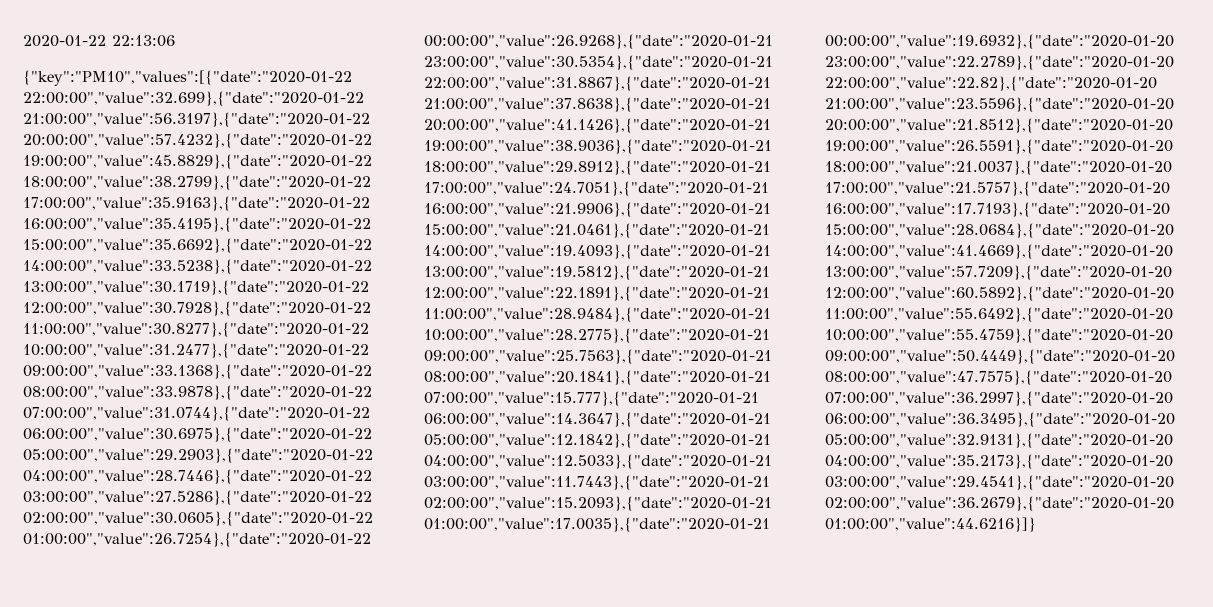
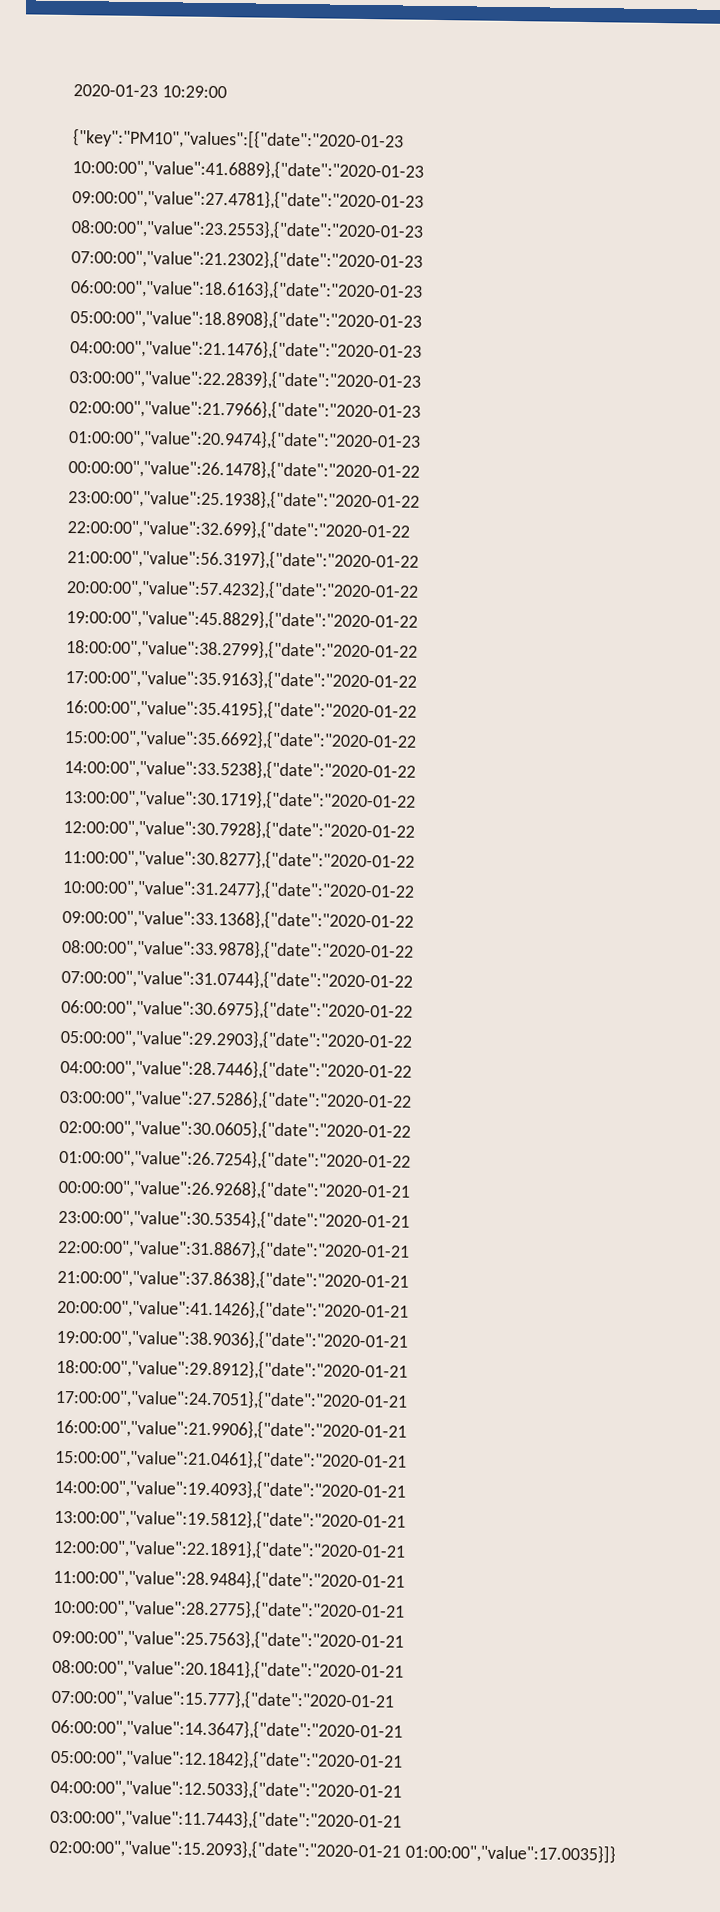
- 2020-01-22 22:13:06
- {"key":"PM10","values":[{"date":"2020-01-22 22:00:00","value":32.699},{"date":"2020-01-22 21:00:00","value":56.3197},{"date":"2020-01-22 20:00:00","value":57.4232},{"date":"2020-01-22 19:00:00","value":45.8829},{"date":"2020-01-22 18:00:00","value":38.2799},{"date":"2020-01-22 17:00:00","value":35.9163},{"date":"2020-01-22 16:00:00","value":35.4195},{"date":"2020-01-22 15:00:00","value":35.6692},{"date":"2020-01-22 14:00:00","value":33.5238},{"date":"2020-01-22 13:00:00","value":30.1719},{"date":"2020-01-22 12:00:00","value":30.7928},{"date":"2020-01-22 11:00:00","value":30.8277},{"date":"2020-01-22 10:00:00","value":31.2477},{"date":"2020-01-22 09:00:00","value":33.1368},{"date":"2020-01-22 08:00:00","value":33.9878},{"date":"2020-01-22 07:00:00","value":31.0744},{"date":"2020-01-22 06:00:00","value":30.6975},{"date":"2020-01-22 05:00:00","value":29.2903},{"date":"2020-01-22 04:00:00","value":28.7446},{"date":"2020-01-22 03:00:00","value":27.5286},{"date":"2020-01-22 02:00:00","value":30.0605},{"date":"2020-01-22 01:00:00","value":26.7254},{"date":"2020-01-22 00:00:00","value":26.9268},{"date":"2020-01-21 23:00:00","value":30.5354},{"date":"2020-01-21 22:00:00","value":31.8867},{"date":"2020-01-21 21:00:00","value":37.8638},{"date":"2020-01-21 20:00:00","value":41.1426},{"date":"2020-01-21 19:00:00","value":38.9036},{"date":"2020-01-21 18:00:00","value":29.8912},{"date":"2020-01-21 17:00:00","value":24.7051},{"date":"2020-01-21 16:00:00","value":21.9906},{"date":"2020-01-21 15:00:00","value":21.0461},{"date":"2020-01-21 14:00:00","value":19.4093},{"date":"2020-01-21 13:00:00","value":19.5812},{"date":"2020-01-21 12:00:00","value":22.1891},{"date":"2020-01-21 11:00:00","value":28.9484},{"date":"2020-01-21 10:00:00","value":28.2775},{"date":"2020-01-21 09:00:00","value":25.7563},{"date":"2020-01-21 08:00:00","value":20.1841},{"date":"2020-01-21 07:00:00","value":15.777},{"date":"2020-01-21 06:00:00","value":14.3647},{"date":"2020-01-21 05:00:00","value":12.1842},{"date":"2020-01-21 04:00:00","value":12.5033},{"date":"2020-01-21 03:00:00","value":11.7443},{"date":"2020-01-21 02:00:00","value":15.2093},{"date":"2020-01-21 01:00:00","value":17.0035},{"date":"2020-01-21 00:00:00","value":19.6932},{"date":"2020-01-20 23:00:00","value":22.2789},{"date":"2020-01-20 22:00:00","value":22.82},{"date":"2020-01-20 21:00:00","value":23.5596},{"date":"2020-01-20 20:00:00","value":21.8512},{"date":"2020-01-20 19:00:00","value":26.5591},{"date":"2020-01-20 18:00:00","value":21.0037},{"date":"2020-01-20 17:00:00","value":21.5757},{"date":"2020-01-20 16:00:00","value":17.7193},{"date":"2020-01-20 15:00:00","value":28.0684},{"date":"2020-01-20 14:00:00","value":41.4669},{"date":"2020-01-20 13:00:00","value":57.7209},{"date":"2020-01-20 12:00:00","value":60.5892},{"date":"2020-01-20 11:00:00","value":55.6492},{"date":"2020-01-20 10:00:00","value":55.4759},{"date":"2020-01-20 09:00:00","value":50.4449},{"date":"2020-01-20 08:00:00","value":47.7575},{"date":"2020-01-20 07:00:00","value":36.2997},{"date":"2020-01-20 06:00:00","value":36.3495},{"date":"2020-01-20 05:00:00","value":32.9131},{"date":"2020-01-20 04:00:00","value":35.2173},{"date":"2020-01-20 03:00:00","value":29.4541},{"date":"2020-01-20 02:00:00","value":36.2679},{"date":"2020-01-20 01:00:00","value":44.6216}]}
+ 2020-01-23 10:29:00
+ {"key":"PM10","values":[{"date":"2020-01-23 10:00:00","value":41.6889},{"date":"2020-01-23 09:00:00","value":27.4781},{"date":"2020-01-23 08:00:00","value":23.2553},{"date":"2020-01-23 07:00:00","value":21.2302},{"date":"2020-01-23 06:00:00","value":18.6163},{"date":"2020-01-23 05:00:00","value":18.8908},{"date":"2020-01-23 04:00:00","value":21.1476},{"date":"2020-01-23 03:00:00","value":22.2839},{"date":"2020-01-23 02:00:00","value":21.7966},{"date":"2020-01-23 01:00:00","value":20.9474},{"date":"2020-01-23 00:00:00","value":26.1478},{"date":"2020-01-22 23:00:00","value":25.1938},{"date":"2020-01-22 22:00:00","value":32.699},{"date":"2020-01-22 21:00:00","value":56.3197},{"date":"2020-01-22 20:00:00","value":57.4232},{"date":"2020-01-22 19:00:00","value":45.8829},{"date":"2020-01-22 18:00:00","value":38.2799},{"date":"2020-01-22 17:00:00","value":35.9163},{"date":"2020-01-22 16:00:00","value":35.4195},{"date":"2020-01-22 15:00:00","value":35.6692},{"date":"2020-01-22 14:00:00","value":33.5238},{"date":"2020-01-22 13:00:00","value":30.1719},{"date":"2020-01-22 12:00:00","value":30.7928},{"date":"2020-01-22 11:00:00","value":30.8277},{"date":"2020-01-22 10:00:00","value":31.2477},{"date":"2020-01-22 09:00:00","value":33.1368},{"date":"2020-01-22 08:00:00","value":33.9878},{"date":"2020-01-22 07:00:00","value":31.0744},{"date":"2020-01-22 06:00:00","value":30.6975},{"date":"2020-01-22 05:00:00","value":29.2903},{"date":"2020-01-22 04:00:00","value":28.7446},{"date":"2020-01-22 03:00:00","value":27.5286},{"date":"2020-01-22 02:00:00","value":30.0605},{"date":"2020-01-22 01:00:00","value":26.7254},{"date":"2020-01-22 00:00:00","value":26.9268},{"date":"2020-01-21 23:00:00","value":30.5354},{"date":"2020-01-21 22:00:00","value":31.8867},{"date":"2020-01-21 21:00:00","value":37.8638},{"date":"2020-01-21 20:00:00","value":41.1426},{"date":"2020-01-21 19:00:00","value":38.9036},{"date":"2020-01-21 18:00:00","value":29.8912},{"date":"2020-01-21 17:00:00","value":24.7051},{"date":"2020-01-21 16:00:00","value":21.9906},{"date":"2020-01-21 15:00:00","value":21.0461},{"date":"2020-01-21 14:00:00","value":19.4093},{"date":"2020-01-21 13:00:00","value":19.5812},{"date":"2020-01-21 12:00:00","value":22.1891},{"date":"2020-01-21 11:00:00","value":28.9484},{"date":"2020-01-21 10:00:00","value":28.2775},{"date":"2020-01-21 09:00:00","value":25.7563},{"date":"2020-01-21 08:00:00","value":20.1841},{"date":"2020-01-21 07:00:00","value":15.777},{"date":"2020-01-21 06:00:00","value":14.3647},{"date":"2020-01-21 05:00:00","value":12.1842},{"date":"2020-01-21 04:00:00","value":12.5033},{"date":"2020-01-21 03:00:00","value":11.7443},{"date":"2020-01-21 02:00:00","value":15.2093},{"date":"2020-01-21 01:00:00","value":17.0035}]}

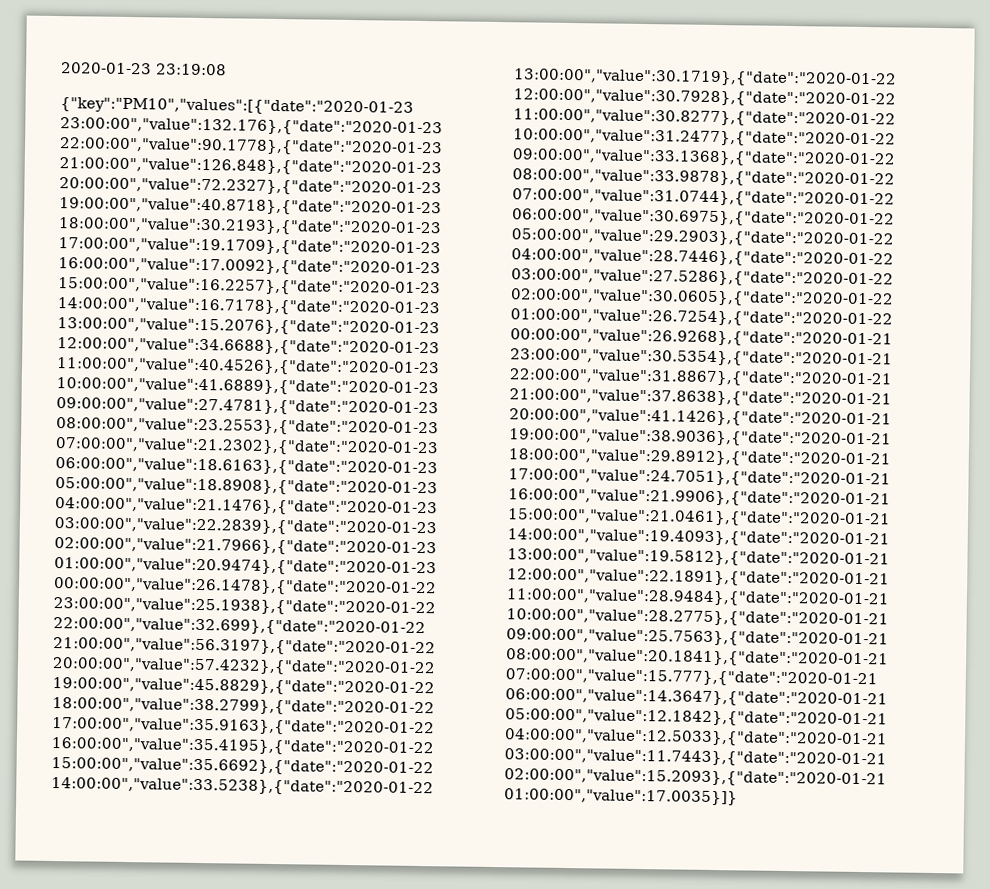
- 2020-01-23 10:29:00
+ 2020-01-23 23:19:08
- {"key":"PM10","values":[{"date":"2020-01-23 10:00:00","value":41.6889},{"date":"2020-01-23 09:00:00","value":27.4781},{"date":"2020-01-23 08:00:00","value":23.2553},{"date":"2020-01-23 07:00:00","value":21.2302},{"date":"2020-01-23 06:00:00","value":18.6163},{"date":"2020-01-23 05:00:00","value":18.8908},{"date":"2020-01-23 04:00:00","value":21.1476},{"date":"2020-01-23 03:00:00","value":22.2839},{"date":"2020-01-23 02:00:00","value":21.7966},{"date":"2020-01-23 01:00:00","value":20.9474},{"date":"2020-01-23 00:00:00","value":26.1478},{"date":"2020-01-22 23:00:00","value":25.1938},{"date":"2020-01-22 22:00:00","value":32.699},{"date":"2020-01-22 21:00:00","value":56.3197},{"date":"2020-01-22 20:00:00","value":57.4232},{"date":"2020-01-22 19:00:00","value":45.8829},{"date":"2020-01-22 18:00:00","value":38.2799},{"date":"2020-01-22 17:00:00","value":35.9163},{"date":"2020-01-22 16:00:00","value":35.4195},{"date":"2020-01-22 15:00:00","value":35.6692},{"date":"2020-01-22 14:00:00","value":33.5238},{"date":"2020-01-22 13:00:00","value":30.1719},{"date":"2020-01-22 12:00:00","value":30.7928},{"date":"2020-01-22 11:00:00","value":30.8277},{"date":"2020-01-22 10:00:00","value":31.2477},{"date":"2020-01-22 09:00:00","value":33.1368},{"date":"2020-01-22 08:00:00","value":33.9878},{"date":"2020-01-22 07:00:00","value":31.0744},{"date":"2020-01-22 06:00:00","value":30.6975},{"date":"2020-01-22 05:00:00","value":29.2903},{"date":"2020-01-22 04:00:00","value":28.7446},{"date":"2020-01-22 03:00:00","value":27.5286},{"date":"2020-01-22 02:00:00","value":30.0605},{"date":"2020-01-22 01:00:00","value":26.7254},{"date":"2020-01-22 00:00:00","value":26.9268},{"date":"2020-01-21 23:00:00","value":30.5354},{"date":"2020-01-21 22:00:00","value":31.8867},{"date":"2020-01-21 21:00:00","value":37.8638},{"date":"2020-01-21 20:00:00","value":41.1426},{"date":"2020-01-21 19:00:00","value":38.9036},{"date":"2020-01-21 18:00:00","value":29.8912},{"date":"2020-01-21 17:00:00","value":24.7051},{"date":"2020-01-21 16:00:00","value":21.9906},{"date":"2020-01-21 15:00:00","value":21.0461},{"date":"2020-01-21 14:00:00","value":19.4093},{"date":"2020-01-21 13:00:00","value":19.5812},{"date":"2020-01-21 12:00:00","value":22.1891},{"date":"2020-01-21 11:00:00","value":28.9484},{"date":"2020-01-21 10:00:00","value":28.2775},{"date":"2020-01-21 09:00:00","value":25.7563},{"date":"2020-01-21 08:00:00","value":20.1841},{"date":"2020-01-21 07:00:00","value":15.777},{"date":"2020-01-21 06:00:00","value":14.3647},{"date":"2020-01-21 05:00:00","value":12.1842},{"date":"2020-01-21 04:00:00","value":12.5033},{"date":"2020-01-21 03:00:00","value":11.7443},{"date":"2020-01-21 02:00:00","value":15.2093},{"date":"2020-01-21 01:00:00","value":17.0035}]}
+ {"key":"PM10","values":[{"date":"2020-01-23 23:00:00","value":132.176},{"date":"2020-01-23 22:00:00","value":90.1778},{"date":"2020-01-23 21:00:00","value":126.848},{"date":"2020-01-23 20:00:00","value":72.2327},{"date":"2020-01-23 19:00:00","value":40.8718},{"date":"2020-01-23 18:00:00","value":30.2193},{"date":"2020-01-23 17:00:00","value":19.1709},{"date":"2020-01-23 16:00:00","value":17.0092},{"date":"2020-01-23 15:00:00","value":16.2257},{"date":"2020-01-23 14:00:00","value":16.7178},{"date":"2020-01-23 13:00:00","value":15.2076},{"date":"2020-01-23 12:00:00","value":34.6688},{"date":"2020-01-23 11:00:00","value":40.4526},{"date":"2020-01-23 10:00:00","value":41.6889},{"date":"2020-01-23 09:00:00","value":27.4781},{"date":"2020-01-23 08:00:00","value":23.2553},{"date":"2020-01-23 07:00:00","value":21.2302},{"date":"2020-01-23 06:00:00","value":18.6163},{"date":"2020-01-23 05:00:00","value":18.8908},{"date":"2020-01-23 04:00:00","value":21.1476},{"date":"2020-01-23 03:00:00","value":22.2839},{"date":"2020-01-23 02:00:00","value":21.7966},{"date":"2020-01-23 01:00:00","value":20.9474},{"date":"2020-01-23 00:00:00","value":26.1478},{"date":"2020-01-22 23:00:00","value":25.1938},{"date":"2020-01-22 22:00:00","value":32.699},{"date":"2020-01-22 21:00:00","value":56.3197},{"date":"2020-01-22 20:00:00","value":57.4232},{"date":"2020-01-22 19:00:00","value":45.8829},{"date":"2020-01-22 18:00:00","value":38.2799},{"date":"2020-01-22 17:00:00","value":35.9163},{"date":"2020-01-22 16:00:00","value":35.4195},{"date":"2020-01-22 15:00:00","value":35.6692},{"date":"2020-01-22 14:00:00","value":33.5238},{"date":"2020-01-22 13:00:00","value":30.1719},{"date":"2020-01-22 12:00:00","value":30.7928},{"date":"2020-01-22 11:00:00","value":30.8277},{"date":"2020-01-22 10:00:00","value":31.2477},{"date":"2020-01-22 09:00:00","value":33.1368},{"date":"2020-01-22 08:00:00","value":33.9878},{"date":"2020-01-22 07:00:00","value":31.0744},{"date":"2020-01-22 06:00:00","value":30.6975},{"date":"2020-01-22 05:00:00","value":29.2903},{"date":"2020-01-22 04:00:00","value":28.7446},{"date":"2020-01-22 03:00:00","value":27.5286},{"date":"2020-01-22 02:00:00","value":30.0605},{"date":"2020-01-22 01:00:00","value":26.7254},{"date":"2020-01-22 00:00:00","value":26.9268},{"date":"2020-01-21 23:00:00","value":30.5354},{"date":"2020-01-21 22:00:00","value":31.8867},{"date":"2020-01-21 21:00:00","value":37.8638},{"date":"2020-01-21 20:00:00","value":41.1426},{"date":"2020-01-21 19:00:00","value":38.9036},{"date":"2020-01-21 18:00:00","value":29.8912},{"date":"2020-01-21 17:00:00","value":24.7051},{"date":"2020-01-21 16:00:00","value":21.9906},{"date":"2020-01-21 15:00:00","value":21.0461},{"date":"2020-01-21 14:00:00","value":19.4093},{"date":"2020-01-21 13:00:00","value":19.5812},{"date":"2020-01-21 12:00:00","value":22.1891},{"date":"2020-01-21 11:00:00","value":28.9484},{"date":"2020-01-21 10:00:00","value":28.2775},{"date":"2020-01-21 09:00:00","value":25.7563},{"date":"2020-01-21 08:00:00","value":20.1841},{"date":"2020-01-21 07:00:00","value":15.777},{"date":"2020-01-21 06:00:00","value":14.3647},{"date":"2020-01-21 05:00:00","value":12.1842},{"date":"2020-01-21 04:00:00","value":12.5033},{"date":"2020-01-21 03:00:00","value":11.7443},{"date":"2020-01-21 02:00:00","value":15.2093},{"date":"2020-01-21 01:00:00","value":17.0035}]}

